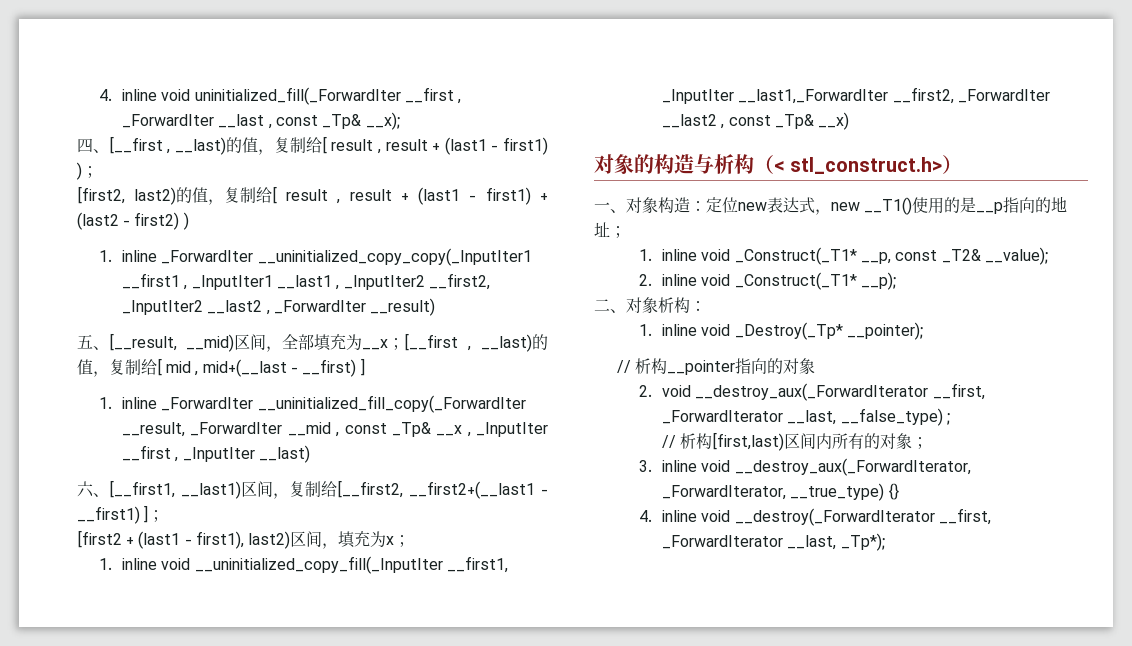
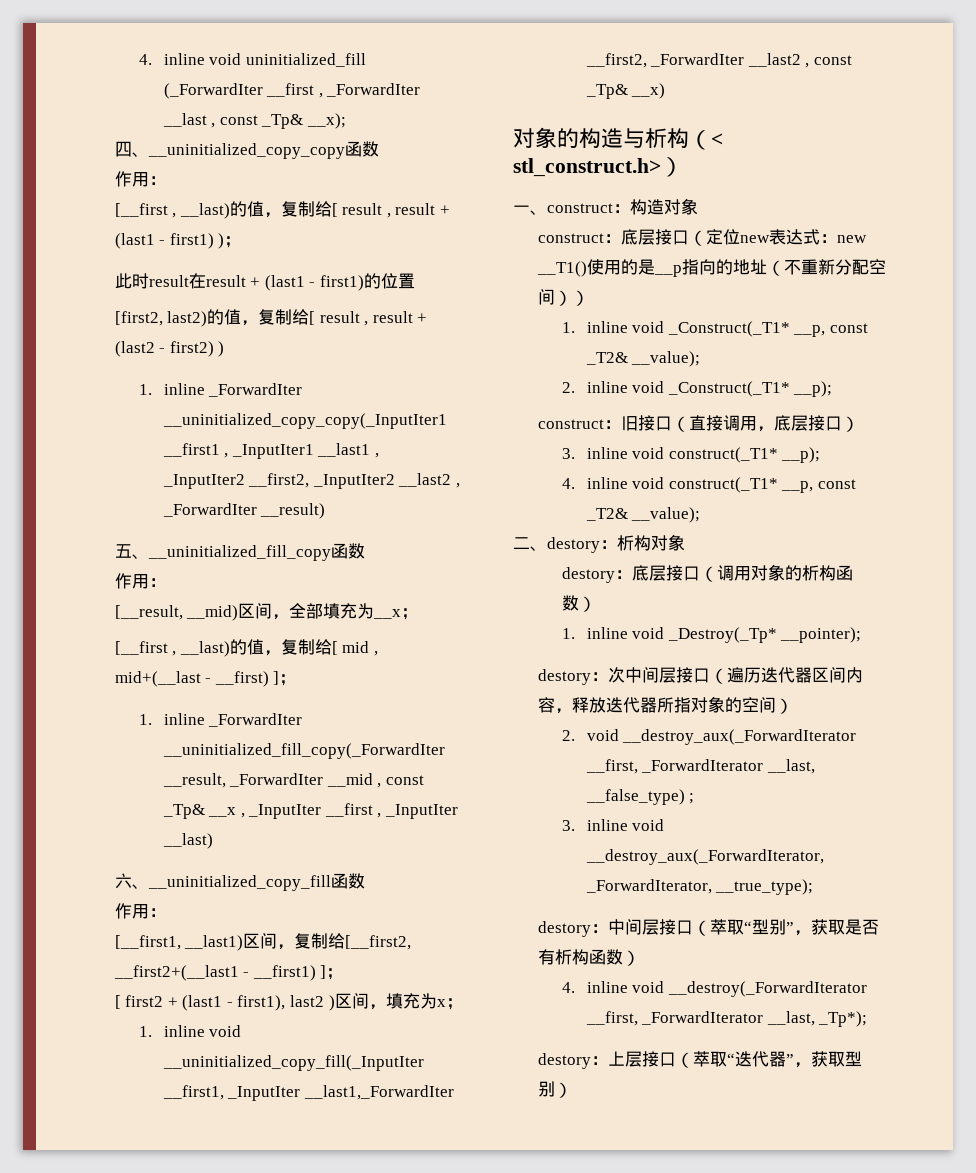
- 4. inline void uninitialized_fill(_ForwardIter __first , _ForwardIter __last , const _Tp& __x);
+ 4. inline void uninitialized_fill (_ForwardIter __first , _ForwardIter __last , const _Tp& __x);
- 四、[__first , __last)的值，复制给[ result , result + (last1 - first1) )；
+ 四、__uninitialized_copy_copy函数
+ 作用：
+ [__first , __last)的值，复制给[ result , result + (last1 - first1) )；
+ 此时result在result + (last1 - first1)的位置
- [first2, last2)的值，复制给[ result , result + (last1 - first1) + (last2 - first2) )
+ [first2, last2)的值，复制给[ result , result + (last2 - first2) )
- 五、[__result, __mid)区间，全部填充为__x；[__first , __last)的值，复制给[ mid , mid+(__last - __first) ]
+ 五、__uninitialized_fill_copy函数
+ 作用：
+ [__result, __mid)区间，全部填充为__x；
+ [__first , __last)的值，复制给[ mid , mid+(__last - __first) ]；
- 六、[__first1, __last1)区间，复制给[__first2, __first2+(__last1 - __first1) ]；
+ 六、__uninitialized_copy_fill函数
+ 作用：
+ [__first1, __last1)区间，复制给[__first2, __first2+(__last1 - __first1) ]；
- [first2 + (last1 - first1), last2)区间，填充为x；
+ [ first2 + (last1 - first1), last2 )区间，填充为x；
- 一、对象构造：定位new表达式，new __T1()使用的是__p指向的地址；
+ 一、construct：构造对象
+ construct：底层接口（定位new表达式：new __T1()使用的是__p指向的地址（不重新分配空间））
+ construct：旧接口（直接调用，底层接口）
+ 3. inline void construct(_T1* __p);
+ 4. inline void construct(_T1* __p, const _T2& __value);
- 二、对象析构：
+ 二、destory：析构对象
+ destory：底层接口（调用对象的析构函数）
- // 析构__pointer指向的对象
+ destory：次中间层接口（遍历迭代器区间内容，释放迭代器所指对象的空间）
- // 析构[first,last)区间内所有的对象；
- 3. inline void __destroy_aux(_ForwardIterator, _ForwardIterator, __true_type) {}
+ 3. inline void __destroy_aux(_ForwardIterator, _ForwardIterator, __true_type);
+ destory：中间层接口（萃取“型别”，获取是否有析构函数）
+ destory：上层接口（萃取“迭代器”，获取型别）

